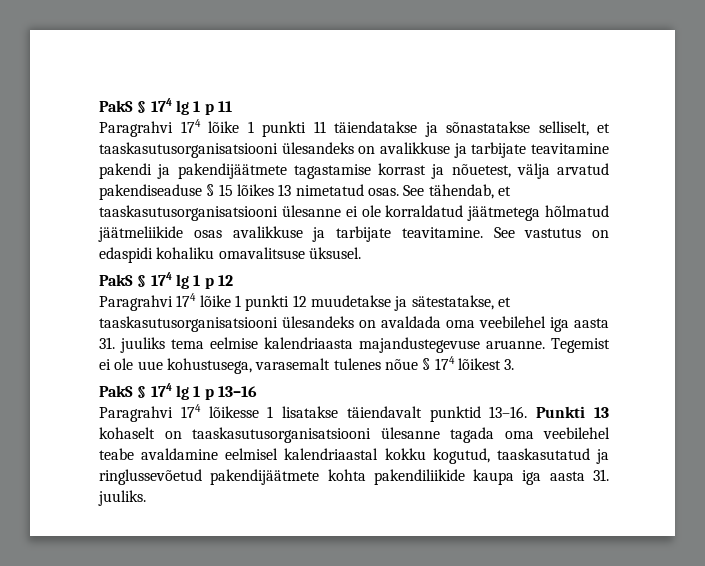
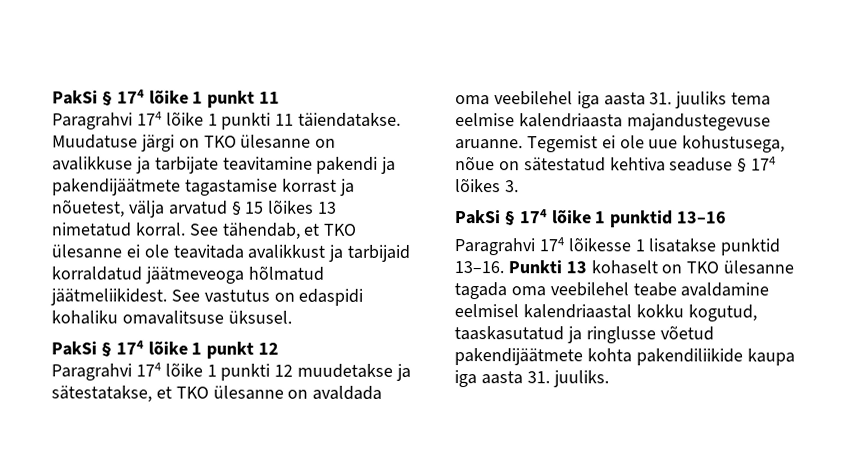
- PakS § 174 lg 1 p 11
+ PakSi § 174 lõike 1 punkt 11
- Paragrahvi 174 lõike 1 punkti 11 täiendatakse ja sõnastatakse selliselt, et taaskasutusorganisatsiooni ülesandeks on avalikkuse ja tarbijate teavitamine pakendi ja pakendijäätmete tagastamise korrast ja nõuetest, välja arvatud pakendiseaduse § 15 lõikes 13 nimetatud osas.
+ Paragrahvi 174 lõike 1 punkti 11 täiendatakse. Muudatuse järgi on TKO ülesanne on avalikkuse ja tarbijate teavitamine pakendi ja pakendijäätmete tagastamise korrast ja nõuetest, välja arvatud § 15 lõikes 13 nimetatud korral.
- See tähendab, et taaskasutusorganisatsiooni ülesanne ei ole korraldatud jäätmetega hõlmatud jäätmeliikide osas avalikkuse ja tarbijate teavitamine.
+ See tähendab, et TKO ülesanne ei ole teavitada avalikkust ja tarbijaid korraldatud jäätmeveoga hõlmatud jäätmeliikidest.
- PakS § 174 lg 1 p 12
+ PakSi § 174 lõike 1 punkt 12
- Paragrahvi 174 lõike 1 punkti 12 muudetakse ja sätestatakse, et taaskasutusorganisatsiooni ülesandeks on avaldada oma veebilehel iga aasta 31. juuliks tema eelmise kalendriaasta majandustegevuse aruanne.
+ Paragrahvi 174 lõike 1 punkti 12 muudetakse ja sätestatakse, et TKO ülesanne on avaldada oma veebilehel iga aasta 31. juuliks tema eelmise kalendriaasta majandustegevuse aruanne.
- Tegemist ei ole uue kohustusega, varasemalt tulenes nõue § 174 lõikest 3.
+ Tegemist ei ole uue kohustusega, nõue on sätestatud kehtiva seaduse § 174 lõikes 3.
- PakS § 174 lg 1 p 13–16
+ PakSi § 174 lõike 1 punktid 13–16
- Paragrahvi 174 lõikesse 1 lisatakse täiendavalt punktid 13–16.
+ Paragrahvi 174 lõikesse 1 lisatakse punktid 13–16.
- Punkti 13 kohaselt on taaskasutusorganisatsiooni ülesanne tagada oma veebilehel teabe avaldamine eelmisel kalendriaastal kokku kogutud, taaskasutatud ja ringlussevõetud pakendijäätmete kohta pakendiliikide kaupa iga aasta 31. juuliks.
+ Punkti 13 kohaselt on TKO ülesanne tagada oma veebilehel teabe avaldamine eelmisel kalendriaastal kokku kogutud, taaskasutatud ja ringlusse võetud pakendijäätmete kohta pakendiliikide kaupa iga aasta 31. juuliks.

